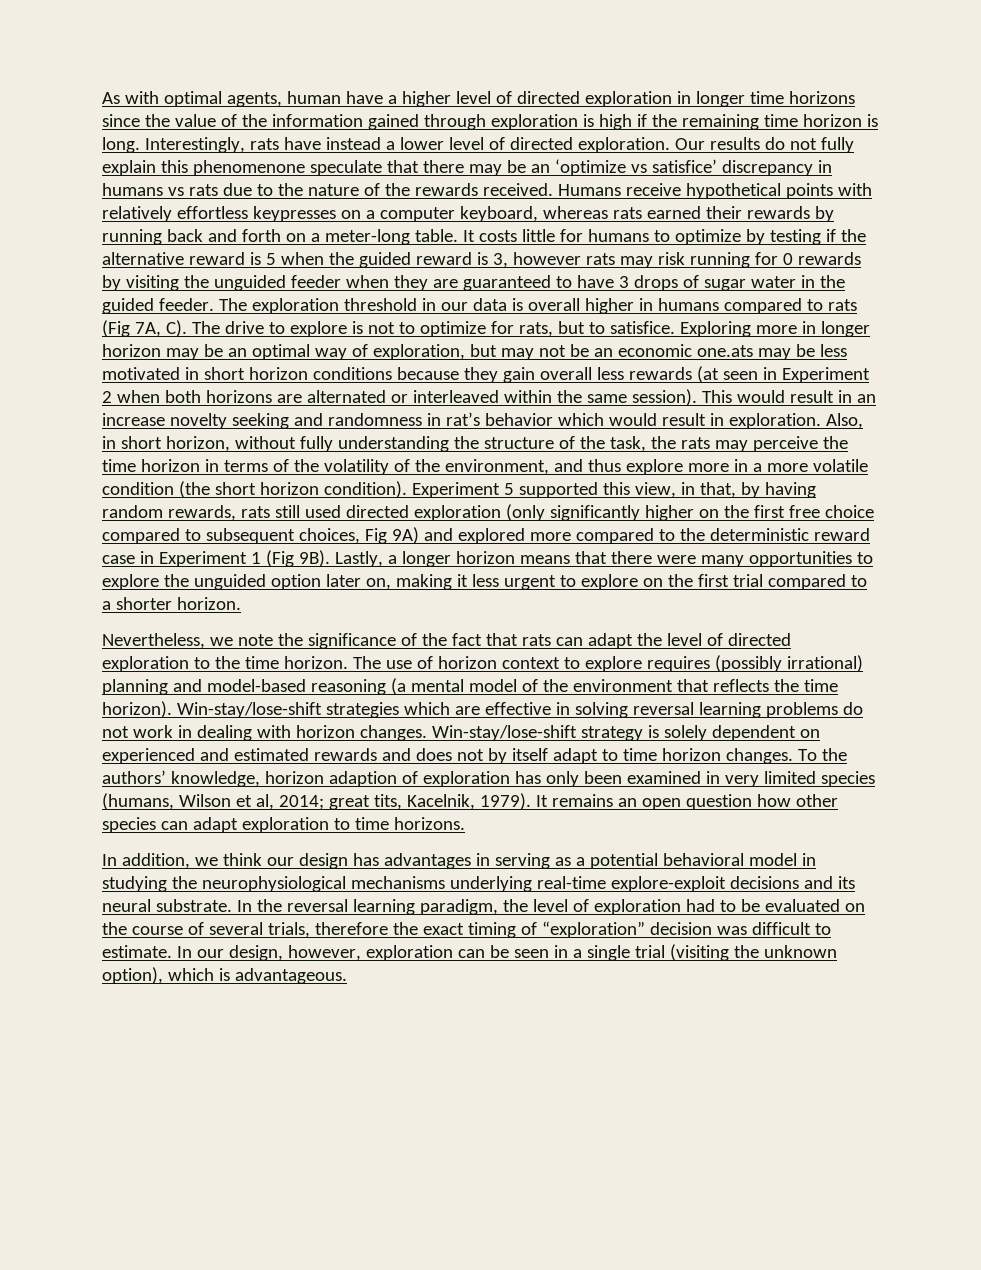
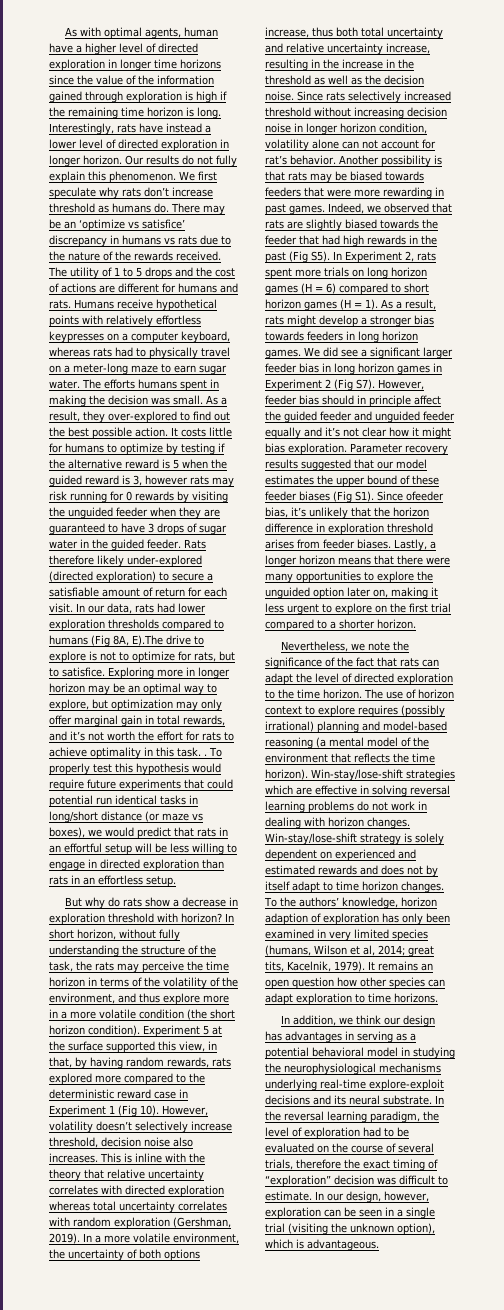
- Interestingly, rats have instead a lower level of directed exploration.
+ Interestingly, rats have instead a lower level of directed exploration in longer horizon.
- Our results do not fully explain this phenomenone speculate that there may be an ‘optimize vs satisfice’ discrepancy in humans vs rats due to the nature of the rewards received.
+ Our results do not fully explain this phenomenon. We first speculate why rats don’t increase threshold as humans do. There may be an ‘optimize vs satisfice’ discrepancy in humans vs rats due to the nature of the rewards received.
+ The utility of 1 to 5 drops and the cost of actions are different for humans and rats.
- Humans receive hypothetical points with relatively effortless keypresses on a computer keyboard, whereas rats earned their rewards by running back and forth on a meter-long table.
+ Humans receive hypothetical points with relatively effortless keypresses on a computer keyboard, whereas rats had to physically travel on a meter-long maze to earn sugar water. The efforts humans spent in making the decision was small. As a result, they over-explored to find out the best possible action.
- The exploration threshold in our data is overall higher in humans compared to rats (Fig 7A, C). The drive to explore is not to optimize for rats, but to satisfice.
+ Rats therefore likely under-explored (directed exploration) to secure a satisfiable amount of return for each visit. In our data, rats had lower exploration thresholds compared to humans (Fig 8A, E).The drive to explore is not to optimize for rats, but to satisfice.
- Exploring more in longer horizon may be an optimal way of exploration, but may not be an economic one.ats may be less motivated in short horizon conditions because they gain overall less rewards (at seen in Experiment 2 when both horizons are alternated or interleaved within the same session). This would result in an increase novelty seeking and randomness in rat’s behavior which would result in exploration. Also, in short horizon, without fully understanding the structure of the task, the rats may perceive the time horizon in terms of the volatility of the environment, and thus explore more in a more volatile condition (the short horizon condition).
+ Exploring more in longer horizon may be an optimal way to explore, but optimization may only offer marginal gain in total rewards, and it’s not worth the effort for rats to achieve optimality in this task. . To properly test this hypothesis would require future experiments that could potential run identical tasks in long/short distance (or maze vs boxes), we would predict that rats in an effortful setup will be less willing to engage in directed exploration than rats in an effortless setup.
+ But why do rats show a decrease in exploration threshold with horizon? In short horizon, without fully understanding the structure of the task, the rats may perceive the time horizon in terms of the volatility of the environment, and thus explore more in a more volatile condition (the short horizon condition).
- Experiment 5 supported this view, in that, by having random rewards, rats still used directed exploration (only significantly higher on the first free choice compared to subsequent choices, Fig 9A) and explored more compared to the deterministic reward case in Experiment 1 (Fig 9B).
+ Experiment 5 at the surface supported this view, in that, by having random rewards, rats explored more compared to the deterministic reward case in Experiment 1 (Fig 10). However, volatility doesn’t selectively increase threshold, decision noise also increases. This is inline with the theory that relative uncertainty correlates with directed exploration whereas total uncertainty correlates with random exploration (Gershman, 2019). In a more volatile environment, the uncertainty of both options increase, thus both total uncertainty and relative uncertainty increase, resulting in the increase in the threshold as well as the decision noise. Since rats selectively increased threshold without increasing decision noise in longer horizon condition, volatility alone can not account for rat’s behavior. Another possibility is that rats may be biased towards feeders that were more rewarding in past games. Indeed, we observed that rats are slightly biased towards the feeder that had high rewards in the past (Fig S5). In Experiment 2, rats spent more trials on long horizon games (H = 6) compared to short horizon games (H = 1). As a result, rats might develop a stronger bias towards feeders in long horizon games. We did see a significant larger feeder bias in long horizon games in Experiment 2 (Fig S7). However, feeder bias should in principle affect the guided feeder and unguided feeder equally and it’s not clear how it might bias exploration. Parameter recovery results suggested that our model estimates the upper bound of these feeder biases (Fig S1). Since ofeeder bias, it’s unlikely that the horizon difference in exploration threshold arises from feeder biases.

